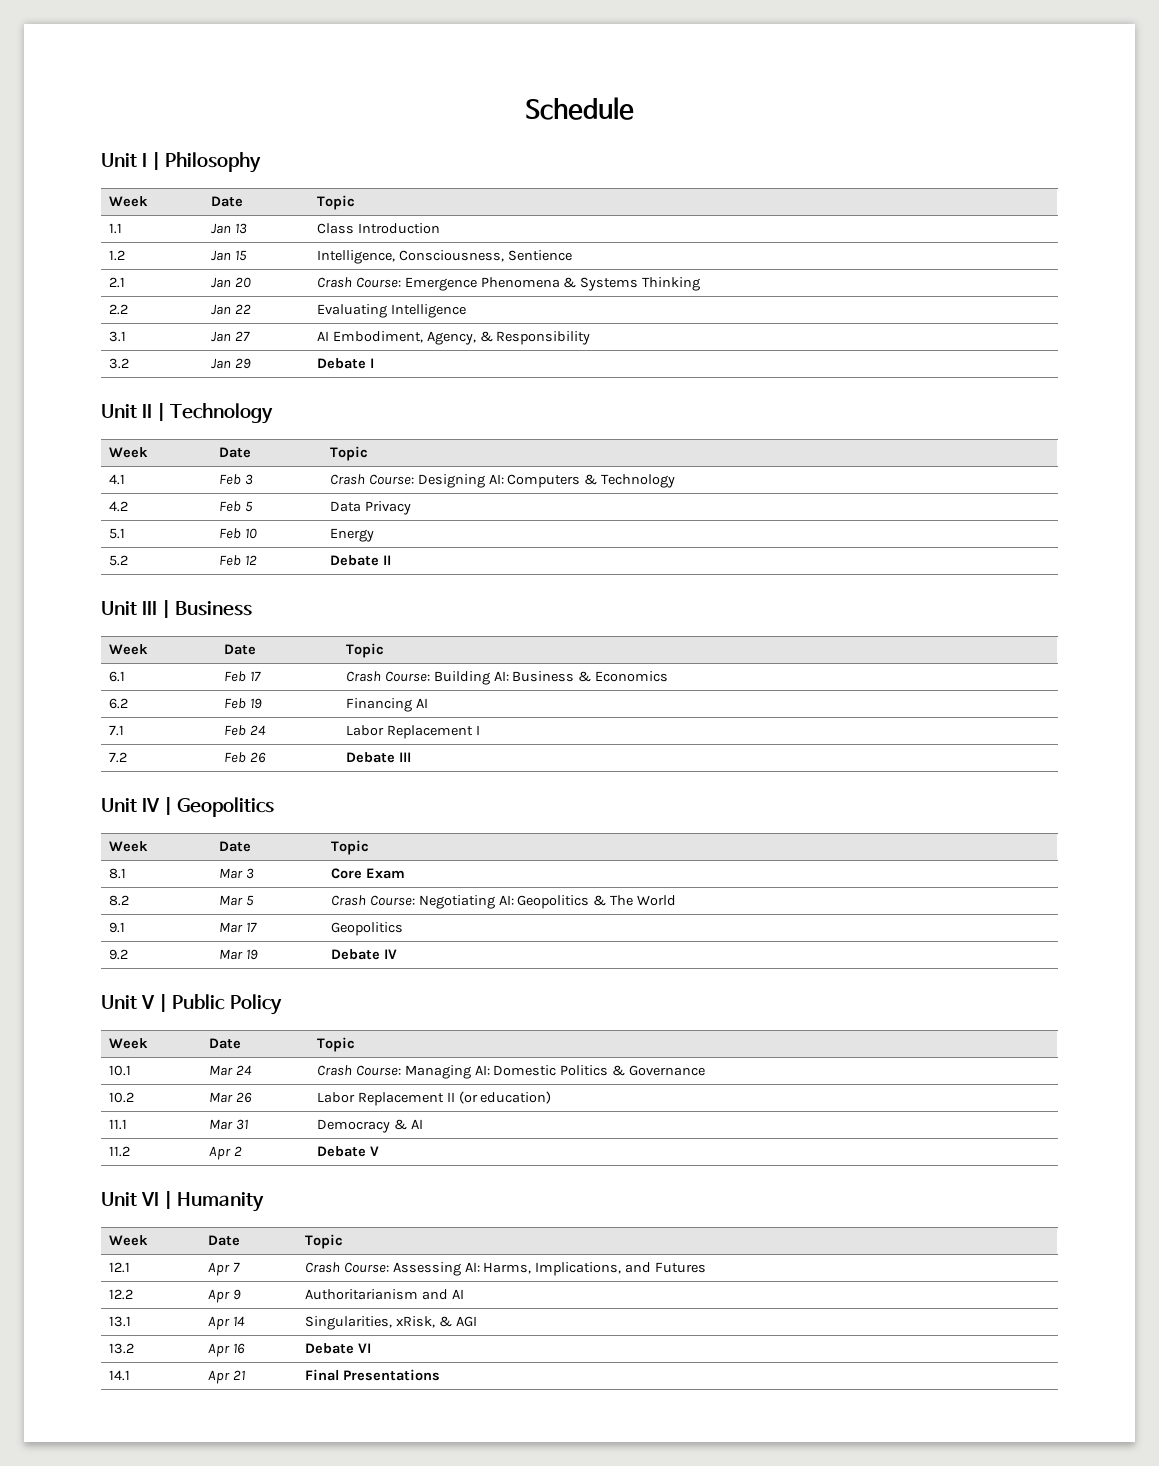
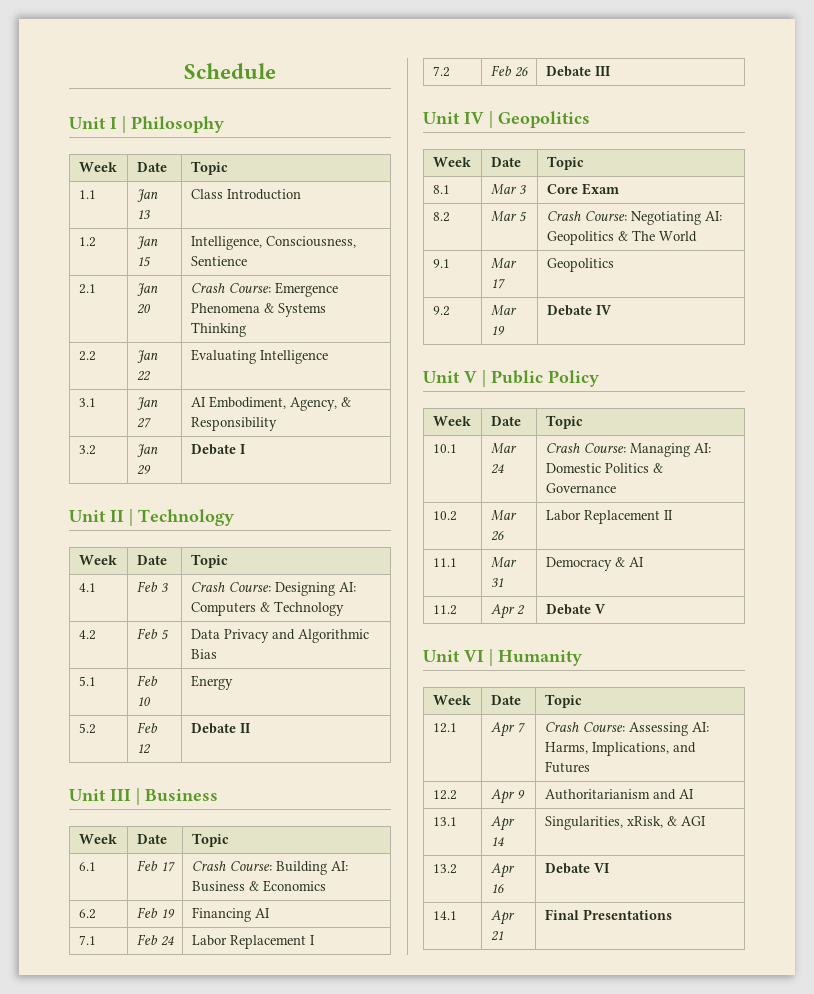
- 4.2 | Feb 5 | Data Privacy
+ 4.2 | Feb 5 | Data Privacy and Algorithmic Bias
- 10.2 | Mar 26 | Labor Replacement II (or education)
+ 10.2 | Mar 26 | Labor Replacement II

